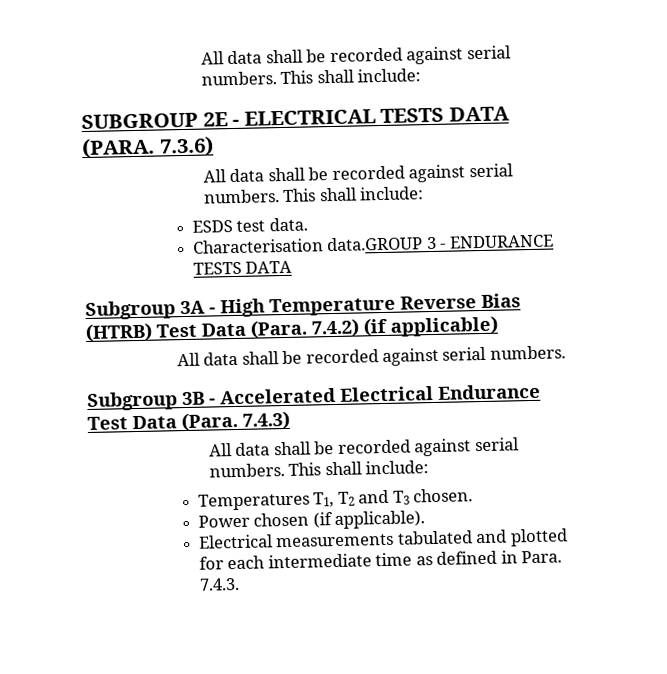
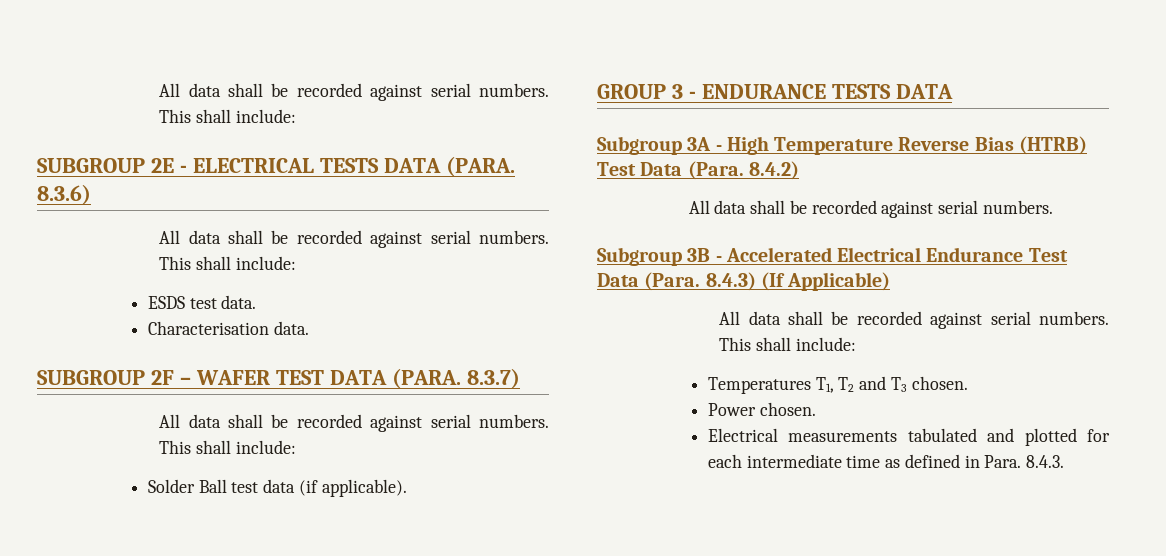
- SUBGROUP 2E - ELECTRICAL TESTS DATA (PARA. 7.3.6)
+ SUBGROUP 2E - ELECTRICAL TESTS DATA (PARA. 8.3.6)
- Characterisation data.GROUP 3 - ENDURANCE TESTS DATA
+ Characterisation data.
+ SUBGROUP 2F – WAFER TEST DATA (PARA. 8.3.7)
+ All data shall be recorded against serial numbers. This shall include:
+ Solder Ball test data (if applicable).
+ GROUP 3 - ENDURANCE TESTS DATA
- Subgroup 3A - High Temperature Reverse Bias (HTRB) Test Data (Para. 7.4.2) (if applicable)
+ Subgroup 3A - High Temperature Reverse Bias (HTRB) Test Data (Para. 8.4.2)
- Subgroup 3B - Accelerated Electrical Endurance Test Data (Para. 7.4.3)
+ Subgroup 3B - Accelerated Electrical Endurance Test Data (Para. 8.4.3) (If Applicable)
- Power chosen (if applicable).
+ Power chosen.
- Electrical measurements tabulated and plotted for each intermediate time as defined in Para. 7.4.3.
+ Electrical measurements tabulated and plotted for each intermediate time as defined in Para. 8.4.3.

